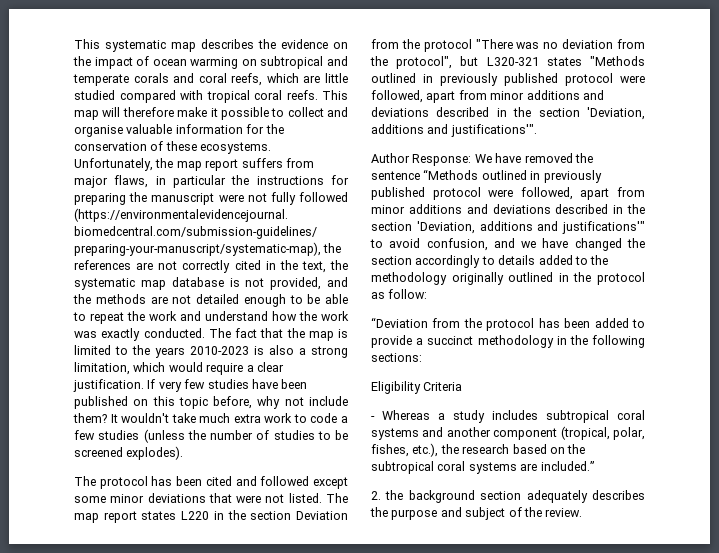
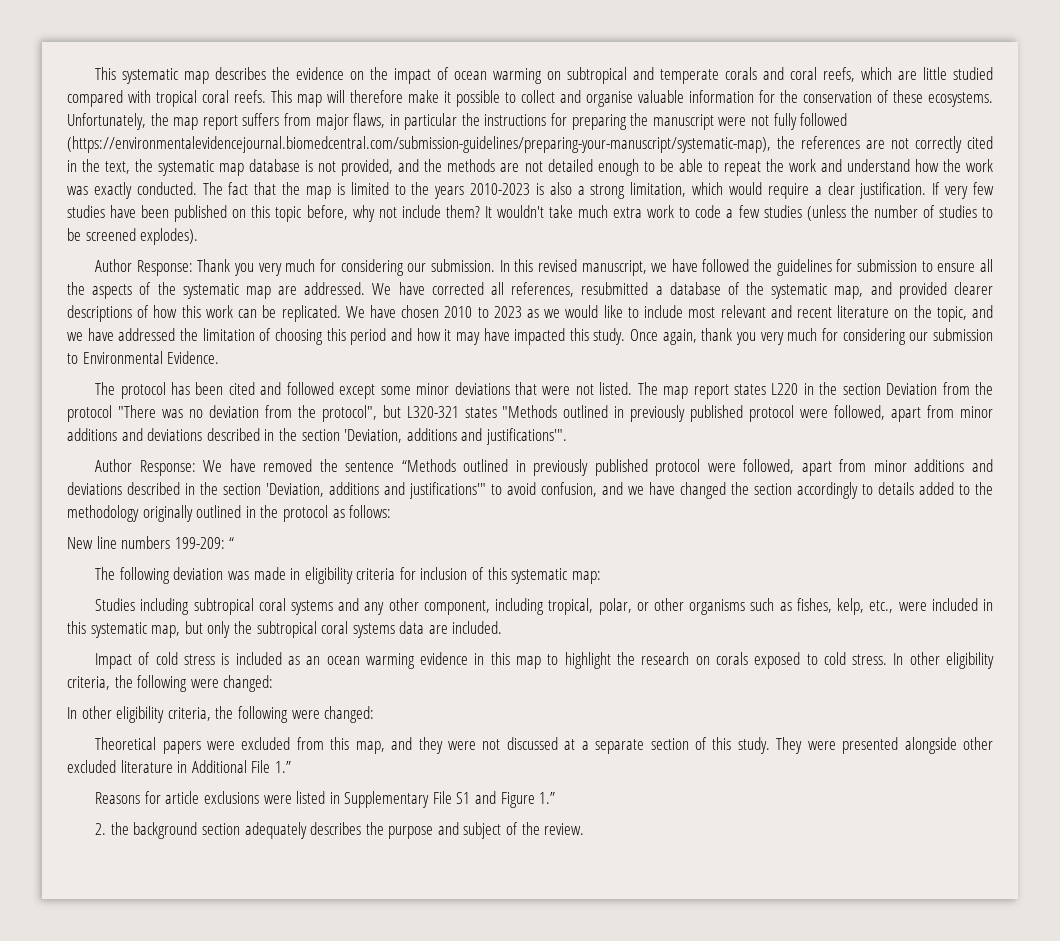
+ Author Response: Thank you very much for considering our submission. In this revised manuscript, we have followed the guidelines for submission to ensure all the aspects of the systematic map are addressed. We have corrected all references, resubmitted a database of the systematic map, and provided clearer descriptions of how this work can be replicated. We have chosen 2010 to 2023 as we would like to include most relevant and recent literature on the topic, and we have addressed the limitation of choosing this period and how it may have impacted this study. Once again, thank you very much for considering our submission to Environmental Evidence.
- Author Response: We have removed the sentence “Methods outlined in previously published protocol were followed, apart from minor additions and deviations described in the section 'Deviation, additions and justifications'" to avoid confusion, and we have changed the section accordingly to details added to the methodology originally outlined in the protocol as follow:
- “Deviation from the protocol has been added to provide a succinct methodology in the following sections:
- Eligibility Criteria
- - Whereas a study includes subtropical coral systems and another component (tropical, polar, fishes, etc.), the research based on the subtropical coral systems are included.”
+ Author Response: We have removed the sentence “Methods outlined in previously published protocol were followed, apart from minor additions and deviations described in the section 'Deviation, additions and justifications'" to avoid confusion, and we have changed the section accordingly to details added to the methodology originally outlined in the protocol as follows:
+ New line numbers 199-209: “
+ The following deviation was made in eligibility criteria for inclusion of this systematic map:
+ Studies including subtropical coral systems and any other component, including tropical, polar, or other organisms such as fishes, kelp, etc., were included in this systematic map, but only the subtropical coral systems data are included.
+ Impact of cold stress is included as an ocean warming evidence in this map to highlight the research on corals exposed to cold stress. In other eligibility criteria, the following were changed:
+ In other eligibility criteria, the following were changed:
+ Theoretical papers were excluded from this map, and they were not discussed at a separate section of this study. They were presented alongside other excluded literature in Additional File 1.”
+ Reasons for article exclusions were listed in Supplementary File S1 and Figure 1.”

